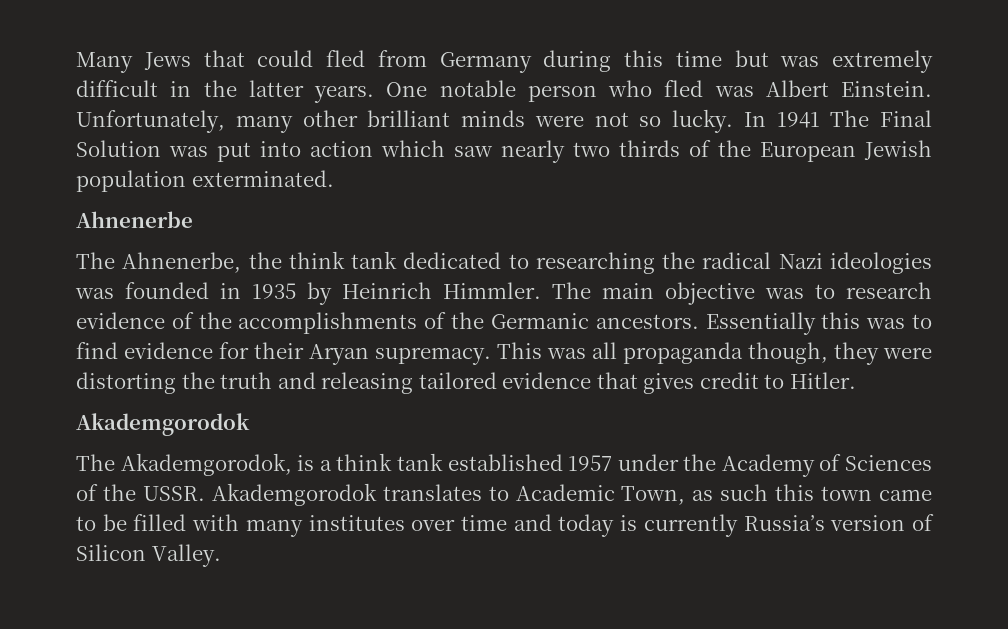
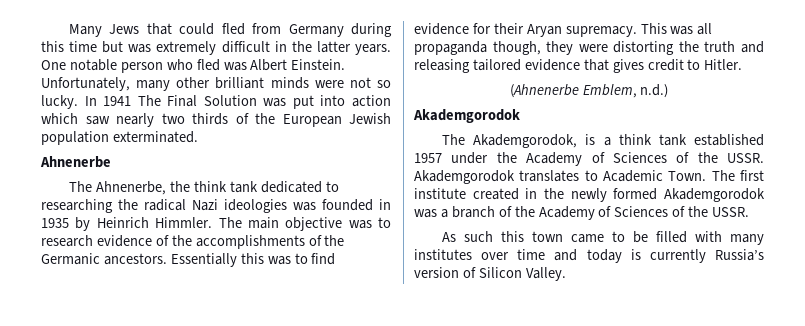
+ (Ahnenerbe Emblem, n.d.)
- Akademgorodok translates to Academic Town, as such this town came to be filled with many institutes over time and today is currently Russia’s version of Silicon Valley.
+ Akademgorodok translates to Academic Town. The first institute created in the newly formed Akademgorodok was a branch of the Academy of Sciences of the USSR.
+ As such this town came to be filled with many institutes over time and today is currently Russia’s version of Silicon Valley.

